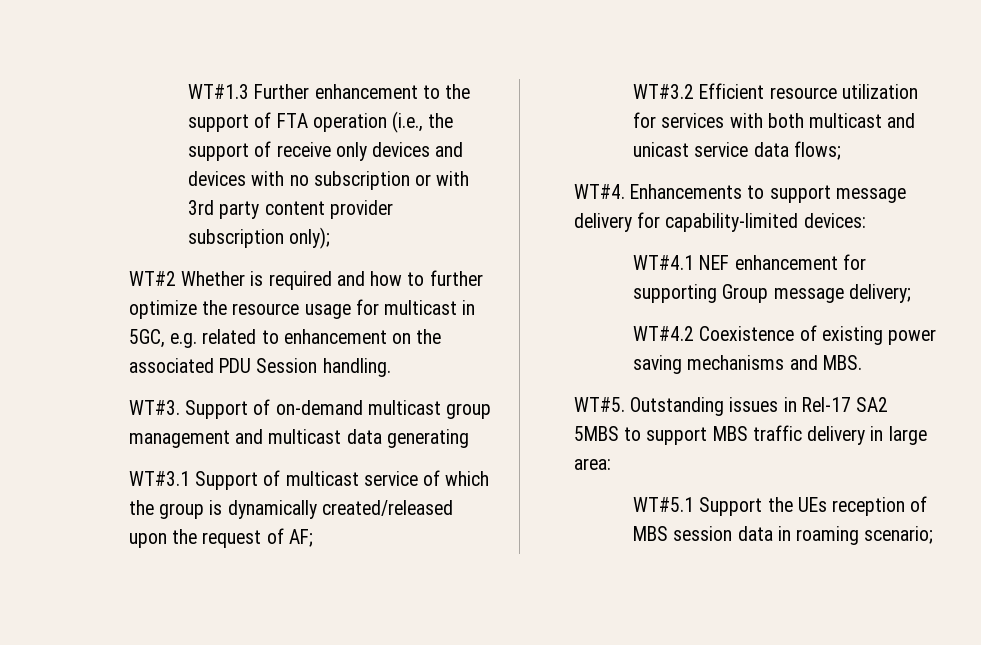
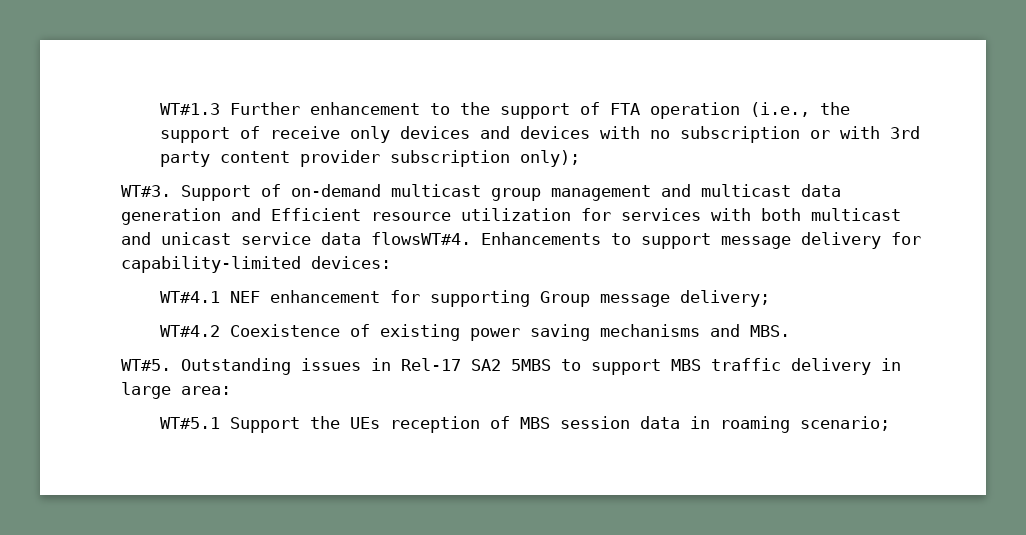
- WT#2 Whether is required and how to further optimize the resource usage for multicast in 5GC, e.g. related to enhancement on the associated PDU Session handling.
- Support of on-demand multicast group management and multicast data generating
- WT#3.1 Support of multicast service of which the group is dynamically created/released upon the request of AF;
- WT#3.2 Efficient resource utilization for services with both multicast and unicast service data flows;
- WT#4.
+ Support of on-demand multicast group management and multicast data generation and Efficient resource utilization for services with both multicast and unicast service data flowsWT#4.

